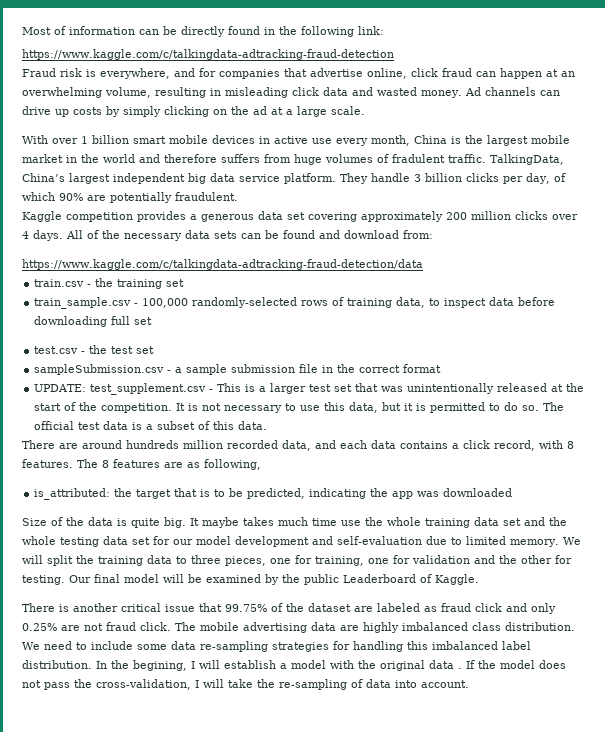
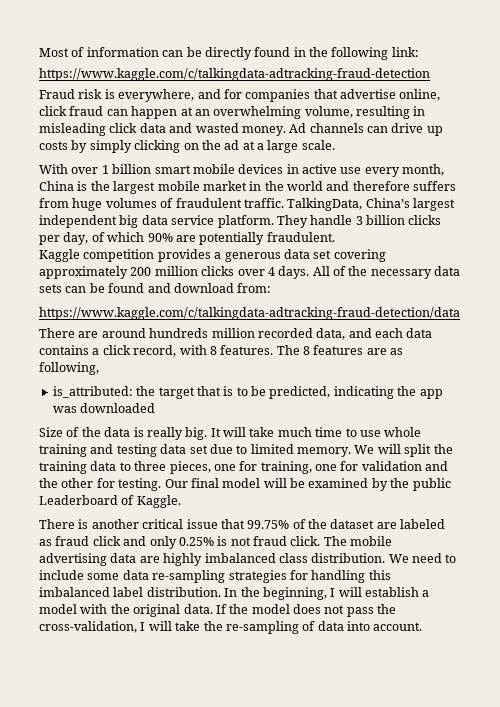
- With over 1 billion smart mobile devices in active use every month, China is the largest mobile market in the world and therefore suffers from huge volumes of fradulent traffic.
+ With over 1 billion smart mobile devices in active use every month, China is the largest mobile market in the world and therefore suffers from huge volumes of fraudulent traffic.
- train.csv - the training set
- train_sample.csv - 100,000 randomly-selected rows of training data, to inspect data before downloading full set
- test.csv - the test set
- sampleSubmission.csv - a sample submission file in the correct format
- UPDATE: test_supplement.csv - This is a larger test set that was unintentionally released at the start of the competition. It is not necessary to use this data, but it is permitted to do so. The official test data is a subset of this data.
- Size of the data is quite big.
+ Size of the data is really big.
- It maybe takes much time use the whole training data set and the whole testing data set for our model development and self-evaluation due to limited memory.
+ It will take much time to use whole training and testing data set due to limited memory.
- There is another critical issue that 99.75% of the dataset are labeled as fraud click and only 0.25% are not fraud click.
+ There is another critical issue that 99.75% of the dataset are labeled as fraud click and only 0.25% is not fraud click.
- In the begining, I will establish a model with the original data .
+ In the beginning, I will establish a model with the original data.

